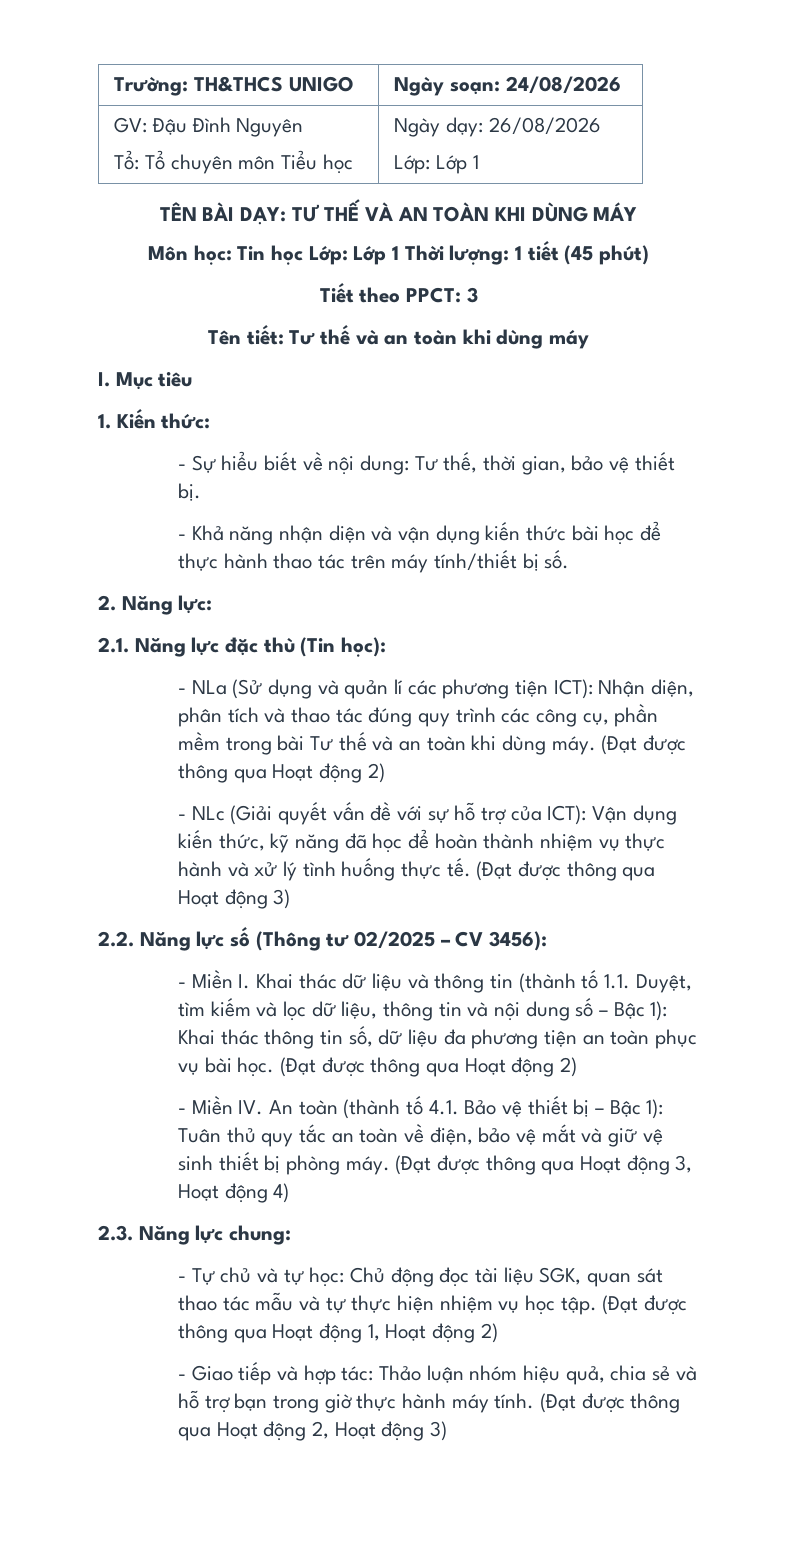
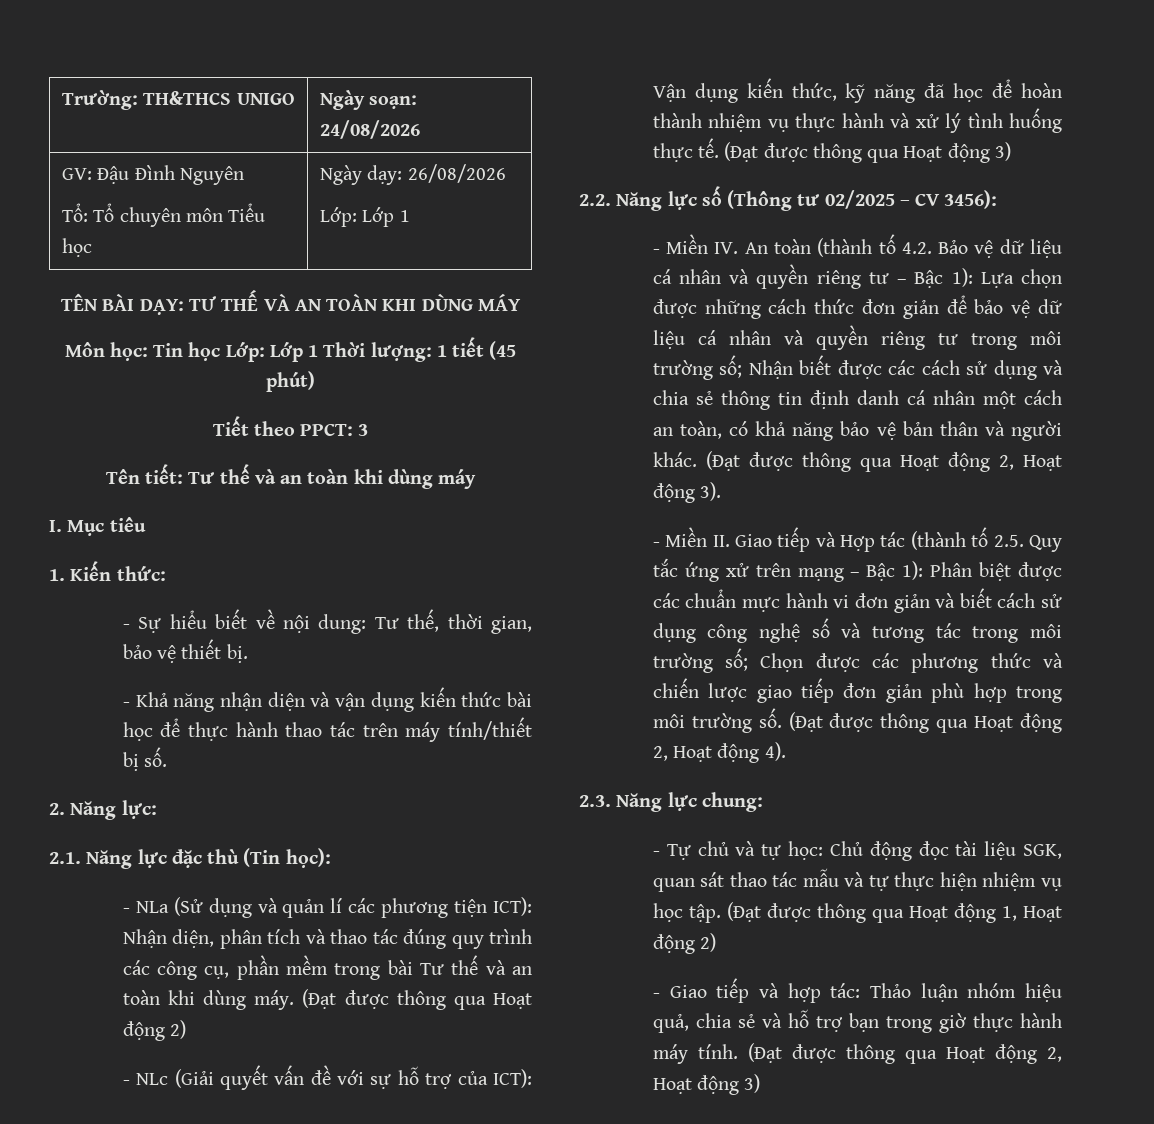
- - Miền I. Khai thác dữ liệu và thông tin (thành tố 1.1. Duyệt, tìm kiếm và lọc dữ liệu, thông tin và nội dung số – Bậc 1): Khai thác thông tin số, dữ liệu đa phương tiện an toàn phục vụ bài học. (Đạt được thông qua Hoạt động 2)
- - Miền IV. An toàn (thành tố 4.1. Bảo vệ thiết bị – Bậc 1): Tuân thủ quy tắc an toàn về điện, bảo vệ mắt và giữ vệ sinh thiết bị phòng máy. (Đạt được thông qua Hoạt động 3, Hoạt động 4)
+ - Miền IV. An toàn (thành tố 4.2. Bảo vệ dữ liệu cá nhân và quyền riêng tư – Bậc 1): Lựa chọn được những cách thức đơn giản để bảo vệ dữ liệu cá nhân và quyền riêng tư trong môi trường số; Nhận biết được các cách sử dụng và chia sẻ thông tin định danh cá nhân một cách an toàn, có khả năng bảo vệ bản thân và người khác. (Đạt được thông qua Hoạt động 2, Hoạt động 3).
+ - Miền II. Giao tiếp và Hợp tác (thành tố 2.5. Quy tắc ứng xử trên mạng – Bậc 1): Phân biệt được các chuẩn mực hành vi đơn giản và biết cách sử dụng công nghệ số và tương tác trong môi trường số; Chọn được các phương thức và chiến lược giao tiếp đơn giản phù hợp trong môi trường số. (Đạt được thông qua Hoạt động 2, Hoạt động 4).

